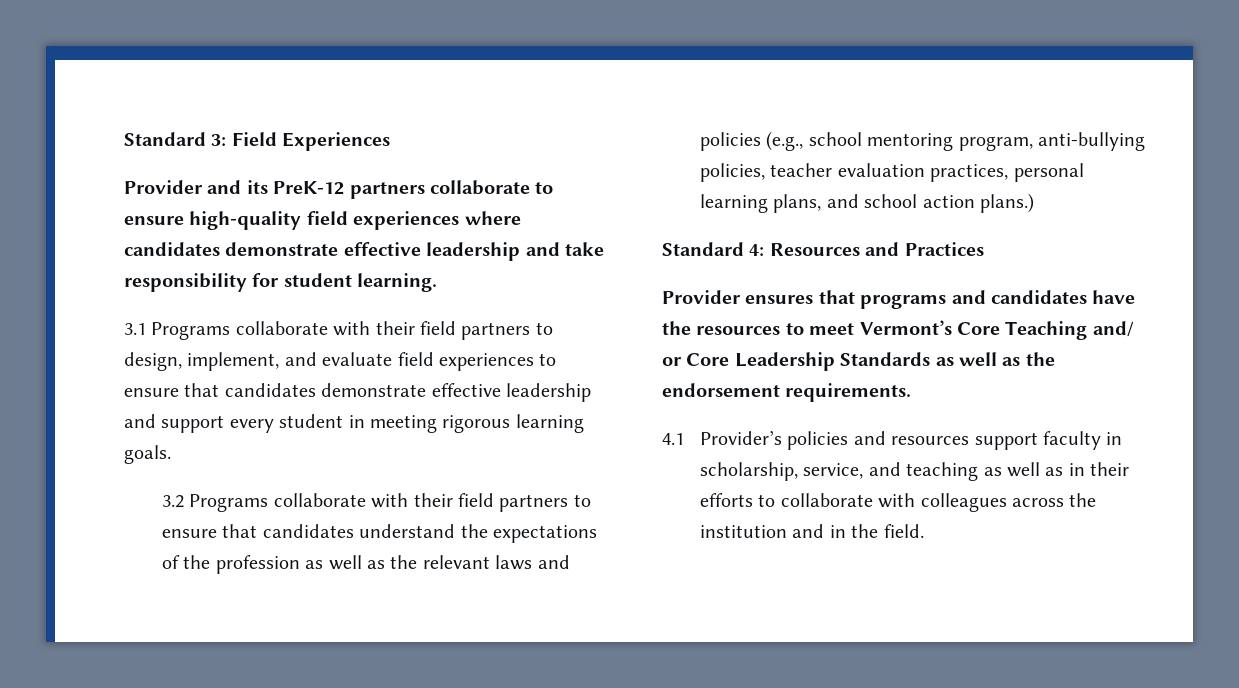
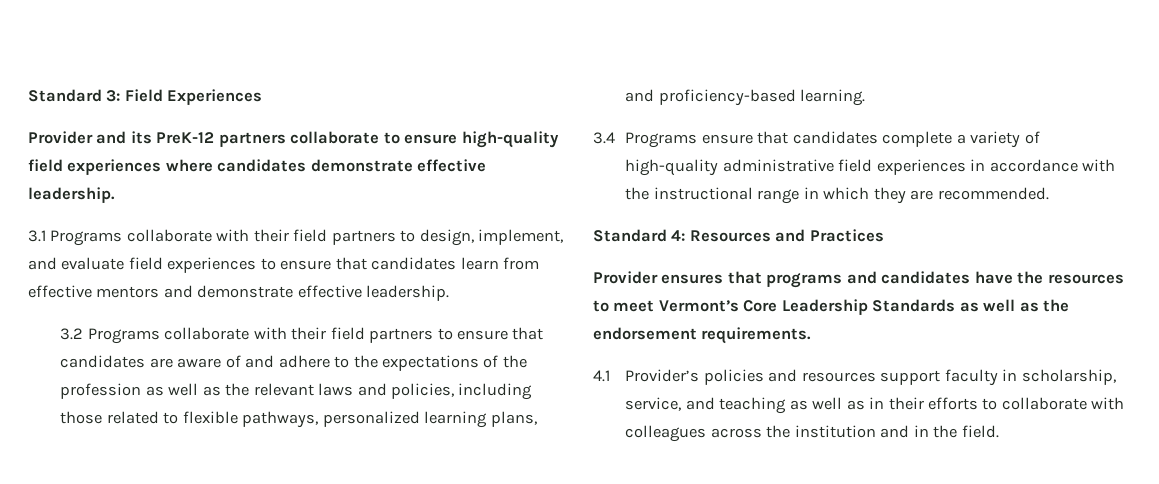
- Provider and its PreK-12 partners collaborate to ensure high-quality field experiences where candidates demonstrate effective leadership and take responsibility for student learning.
+ Provider and its PreK-12 partners collaborate to ensure high-quality field experiences where candidates demonstrate effective leadership.
- 3.1 Programs collaborate with their field partners to design, implement, and evaluate field experiences to ensure that candidates demonstrate effective leadership and support every student in meeting rigorous learning goals.
+ 3.1 Programs collaborate with their field partners to design, implement, and evaluate field experiences to ensure that candidates learn from effective mentors and demonstrate effective leadership.
- 3.2 Programs collaborate with their field partners to ensure that candidates understand the expectations of the profession as well as the relevant laws and policies (e.g., school mentoring program, anti-bullying policies, teacher evaluation practices, personal learning plans, and school action plans.)
+ 3.2 Programs collaborate with their field partners to ensure that candidates are aware of and adhere to the expectations of the profession as well as the relevant laws and policies, including those related to flexible pathways, personalized learning plans, and proficiency-based learning.
+ 3.4 Programs ensure that candidates complete a variety of high-quality administrative field experiences in accordance with the instructional range in which they are recommended.
- Provider ensures that programs and candidates have the resources to meet Vermont’s Core Teaching and/ or Core Leadership Standards as well as the endorsement requirements.
+ Provider ensures that programs and candidates have the resources to meet Vermont’s Core Leadership Standards as well as the endorsement requirements.

